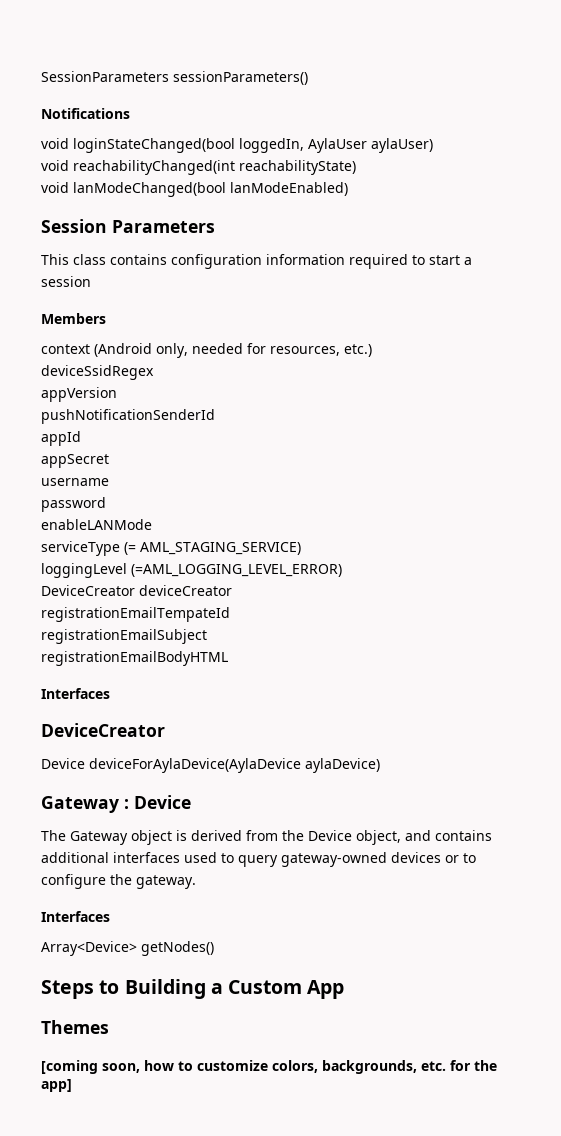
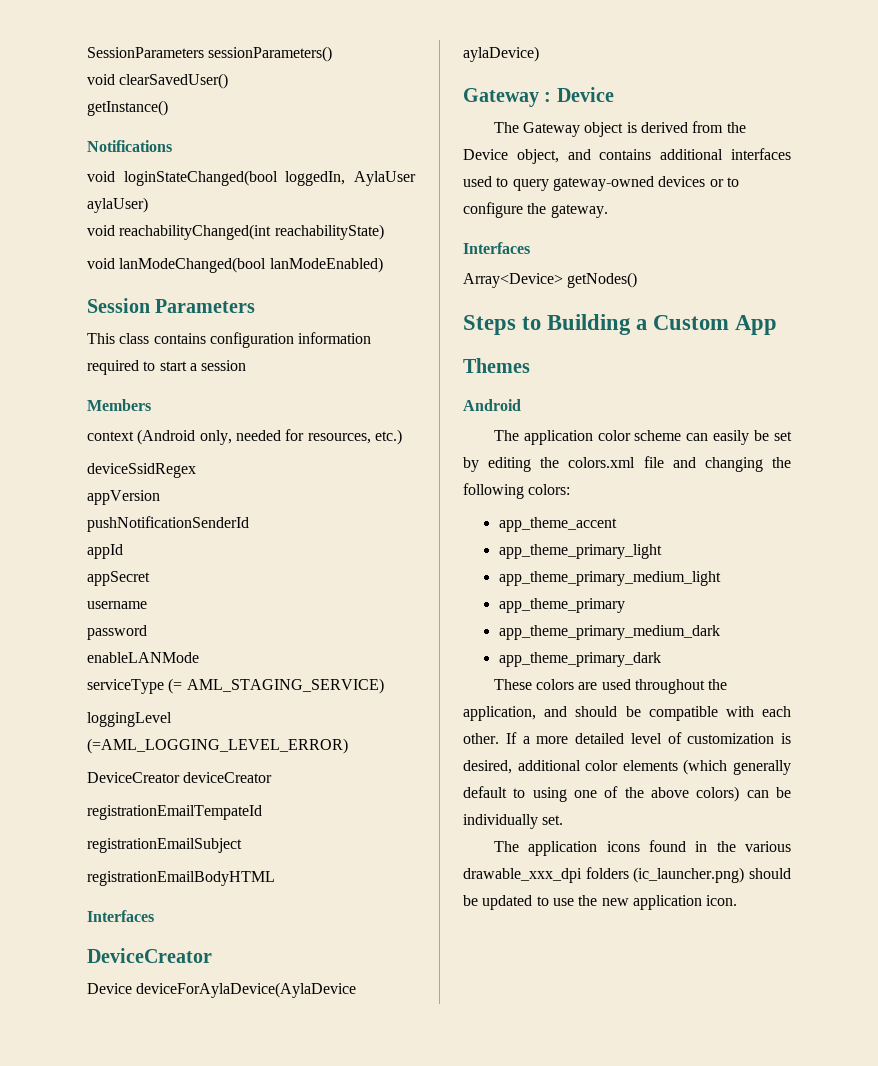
+ void clearSavedUser()
+ getInstance()
- [coming soon, how to customize colors, backgrounds, etc. for the app]
+ Android
+ The application color scheme can easily be set by editing the colors.xml file and changing the following colors:
+ app_theme_accent
+ app_theme_primary_light
+ app_theme_primary_medium_light
+ app_theme_primary
+ app_theme_primary_medium_dark
+ app_theme_primary_dark
+ These colors are used throughout the application, and should be compatible with each other. If a more detailed level of customization is desired, additional color elements (which generally default to using one of the above colors) can be individually set.
+ The application icons found in the various drawable_xxx_dpi folders (ic_launcher.png) should be updated to use the new application icon.

